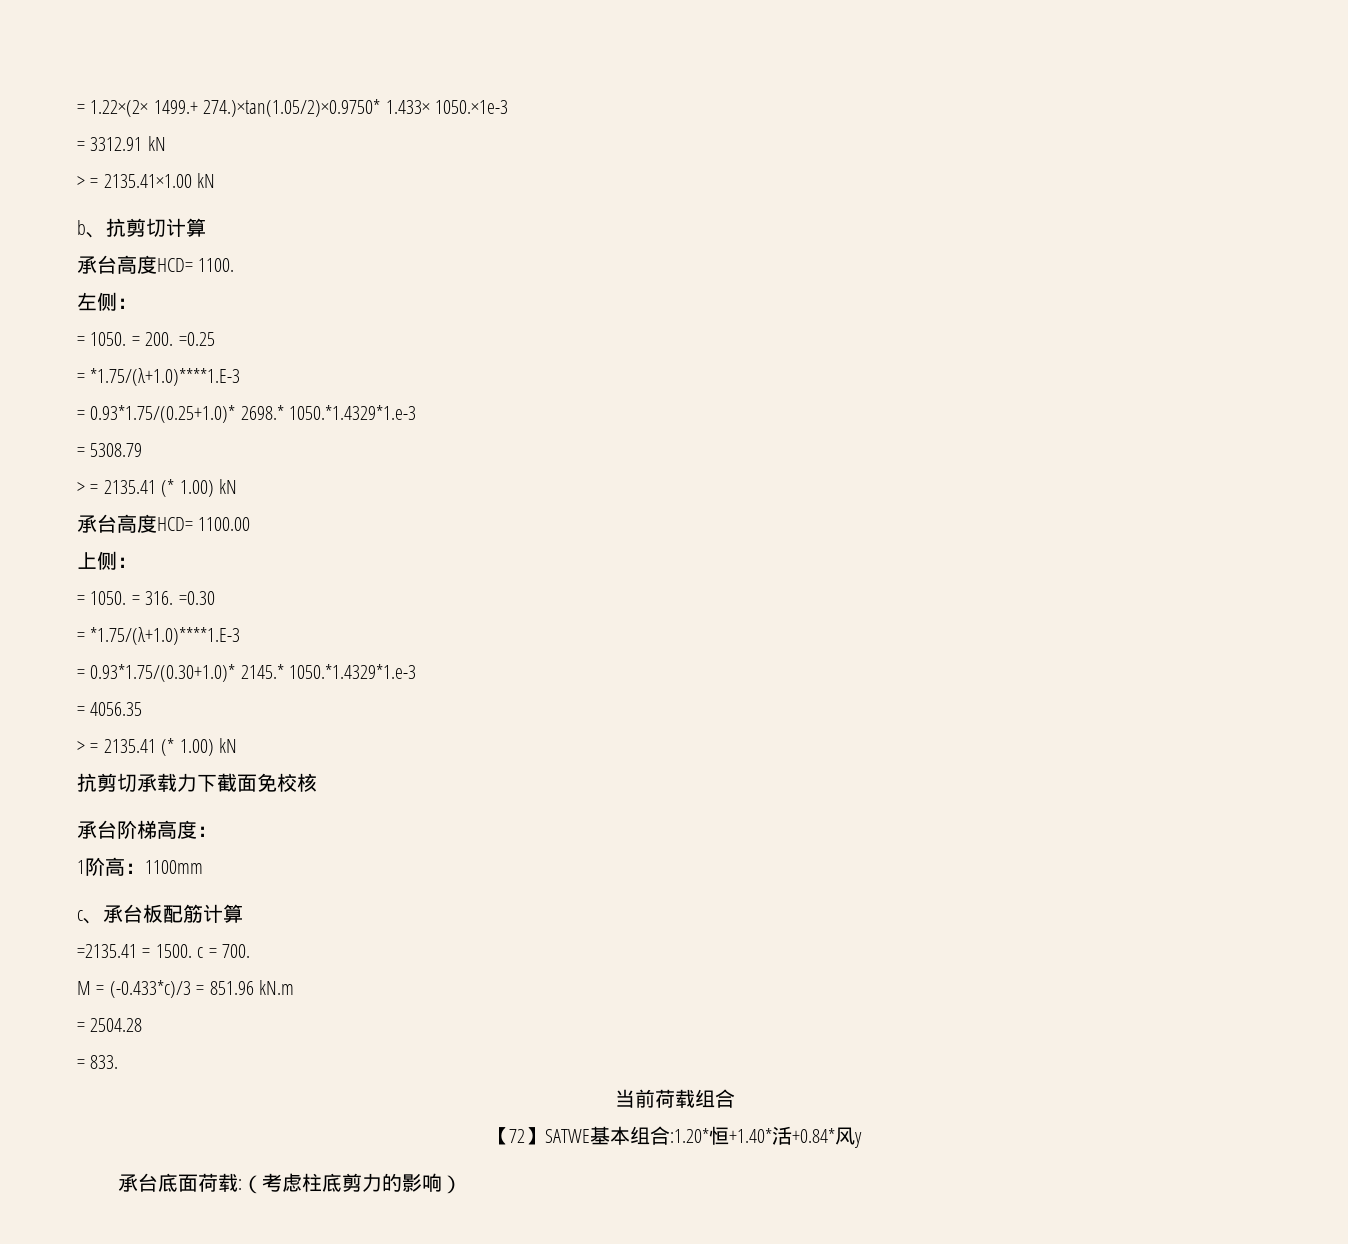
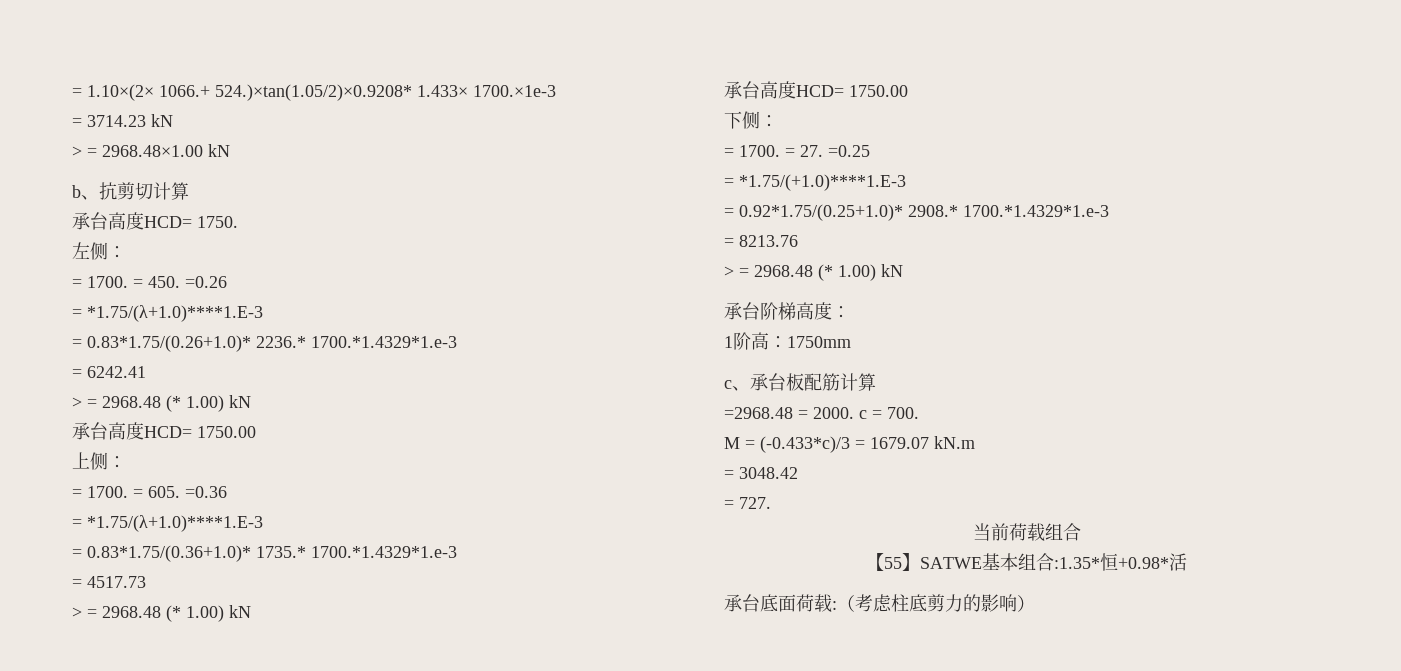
- = 1.22×(2× 1499.+ 274.)×tan(1.05/2)×0.9750* 1.433× 1050.×1e-3
- = 3312.91 kN
+ = 1.10×(2× 1066.+ 524.)×tan(1.05/2)×0.9208* 1.433× 1700.×1e-3
+ = 3714.23 kN
- > = 2135.41×1.00 kN
+ > = 2968.48×1.00 kN
- 承台高度HCD= 1100.
+ 承台高度HCD= 1750.
- = 1050. = 200. =0.25
+ = 1700. = 450. =0.26
  = *1.75/(λ+1.0)****1.E-3
- = 0.93*1.75/(0.25+1.0)* 2698.* 1050.*1.4329*1.e-3
- = 5308.79
- > = 2135.41 (* 1.00) kN
- 承台高度HCD= 1100.00
+ = 0.83*1.75/(0.26+1.0)* 2236.* 1700.*1.4329*1.e-3
+ = 6242.41
+ > = 2968.48 (* 1.00) kN
+ 承台高度HCD= 1750.00
- = 1050. = 316. =0.30
+ = 1700. = 605. =0.36
  = *1.75/(λ+1.0)****1.E-3
- = 0.93*1.75/(0.30+1.0)* 2145.* 1050.*1.4329*1.e-3
- = 4056.35
- > = 2135.41 (* 1.00) kN
- 抗剪切承载力下截面免校核
+ = 0.83*1.75/(0.36+1.0)* 1735.* 1700.*1.4329*1.e-3
+ = 4517.73
+ > = 2968.48 (* 1.00) kN
+ 承台高度HCD= 1750.00
+ 下侧：
+ = 1700. = 27. =0.25
+ = *1.75/(+1.0)****1.E-3
+ = 0.92*1.75/(0.25+1.0)* 2908.* 1700.*1.4329*1.e-3
+ = 8213.76
+ > = 2968.48 (* 1.00) kN
- 1阶高：1100mm
+ 1阶高：1750mm
- =2135.41 = 1500. c = 700.
+ =2968.48 = 2000. c = 700.
- M = (-0.433*c)/3 = 851.96 kN.m
+ M = (-0.433*c)/3 = 1679.07 kN.m
- = 2504.28
- = 833.
+ = 3048.42
+ = 727.
- 【72】SATWE基本组合:1.20*恒+1.40*活+0.84*风y
+ 【55】SATWE基本组合:1.35*恒+0.98*活

